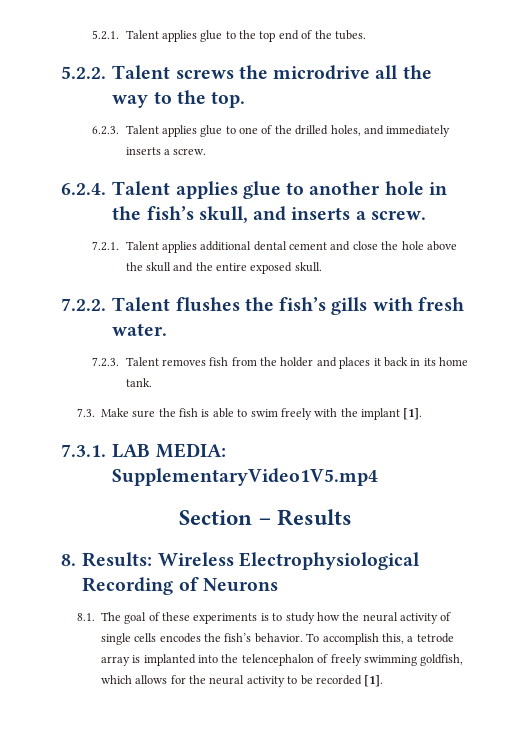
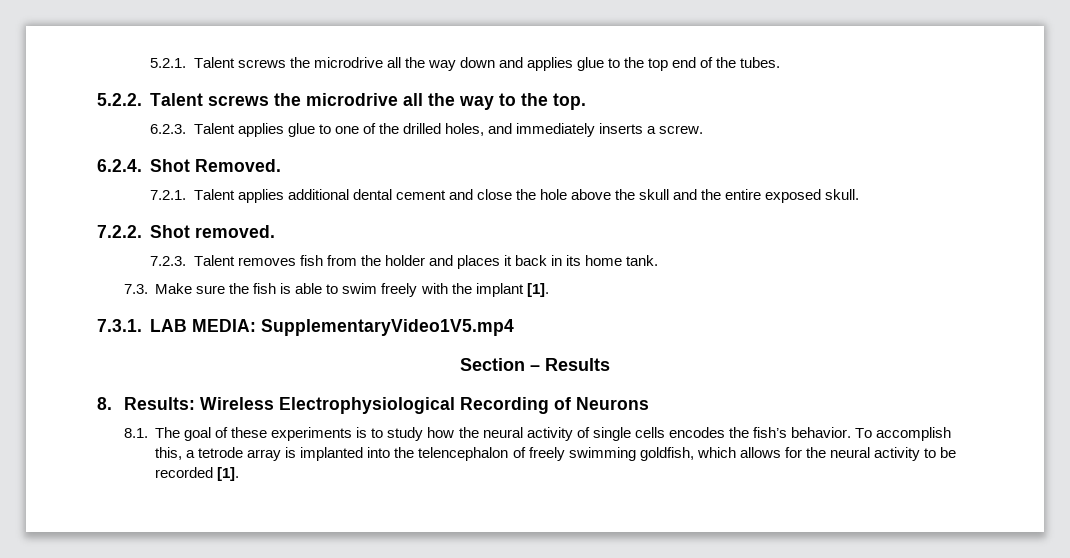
- 5.2.1. Talent applies glue to the top end of the tubes.
+ 5.2.1. Talent screws the microdrive all the way down and applies glue to the top end of the tubes.
- 6.2.4. Talent applies glue to another hole in the fish’s skull, and inserts a screw.
+ 6.2.4. Shot Removed.
- 7.2.2. Talent flushes the fish’s gills with fresh water.
+ 7.2.2. Shot removed.

